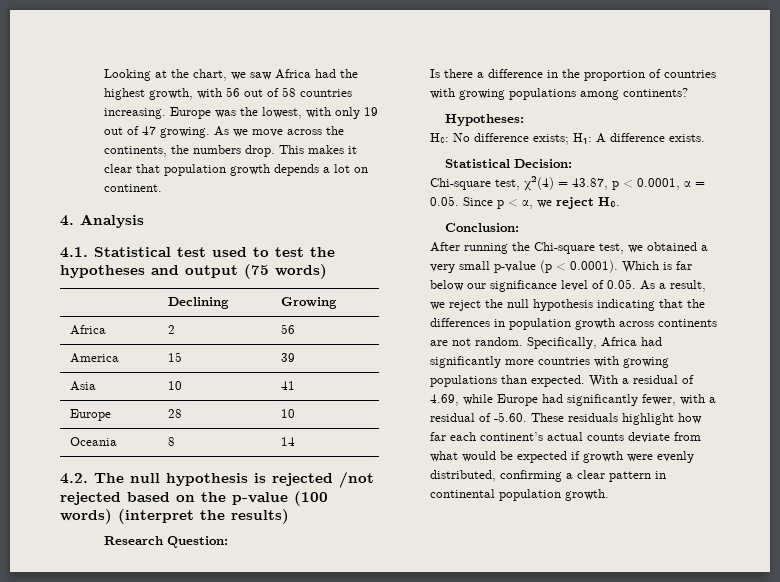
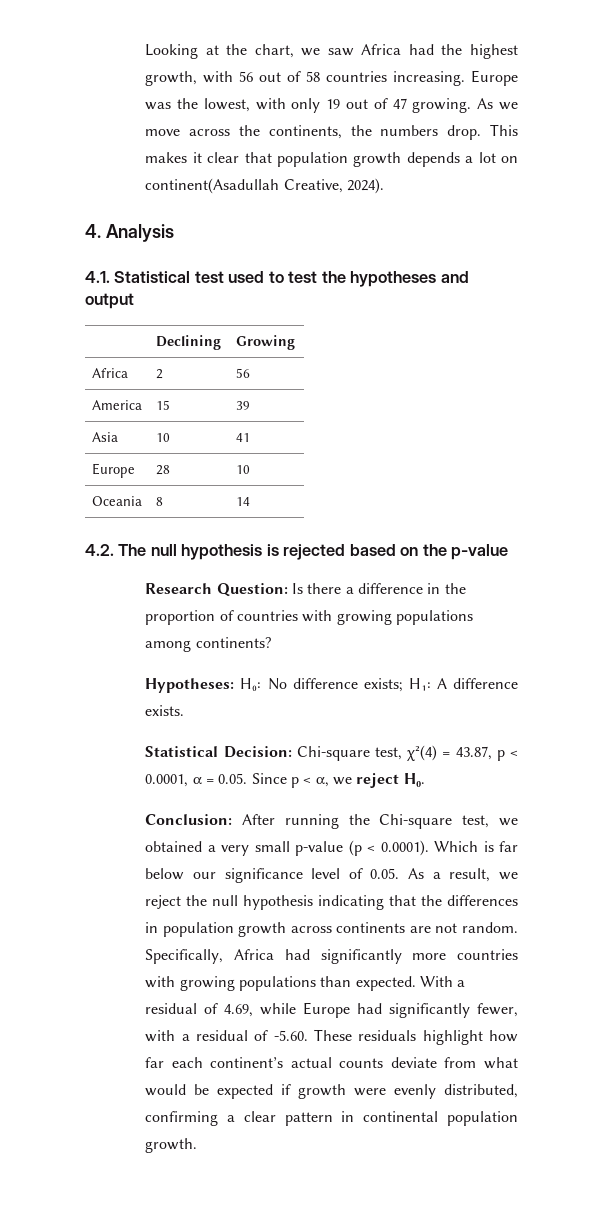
- This makes it clear that population growth depends a lot on continent.
+ This makes it clear that population growth depends a lot on continent(Asadullah Creative, 2024).
- 4.1. Statistical test used to test the hypotheses and output (75 words)
+ 4.1. Statistical test used to test the hypotheses and output
- 4.2. The null hypothesis is rejected /not rejected based on the p-value (100 words) (interpret the results)
+ 4.2. The null hypothesis is rejected based on the p-value
- Research Question:
- Is there a difference in the proportion of countries with growing populations among continents?
+ Research Question: Is there a difference in the proportion of countries with growing populations among continents?
- Hypotheses:
- H₀: No difference exists; H₁: A difference exists.
+ Hypotheses: H₀: No difference exists; H₁: A difference exists.
- Statistical Decision:
- Chi-square test, χ²(4) = 43.87, p < 0.0001, α = 0.05. Since p < α, we reject H₀.
+ Statistical Decision: Chi-square test, χ²(4) = 43.87, p < 0.0001, α = 0.05. Since p < α, we reject H₀.
- Conclusion:
- After running the Chi-square test, we obtained a very small p-value (p < 0.0001). Which is far below our significance level of 0.05. As a result, we reject the null hypothesis indicating that the differences in population growth across continents are not random.
+ Conclusion: After running the Chi-square test, we obtained a very small p-value (p < 0.0001). Which is far below our significance level of 0.05. As a result, we reject the null hypothesis indicating that the differences in population growth across continents are not random.

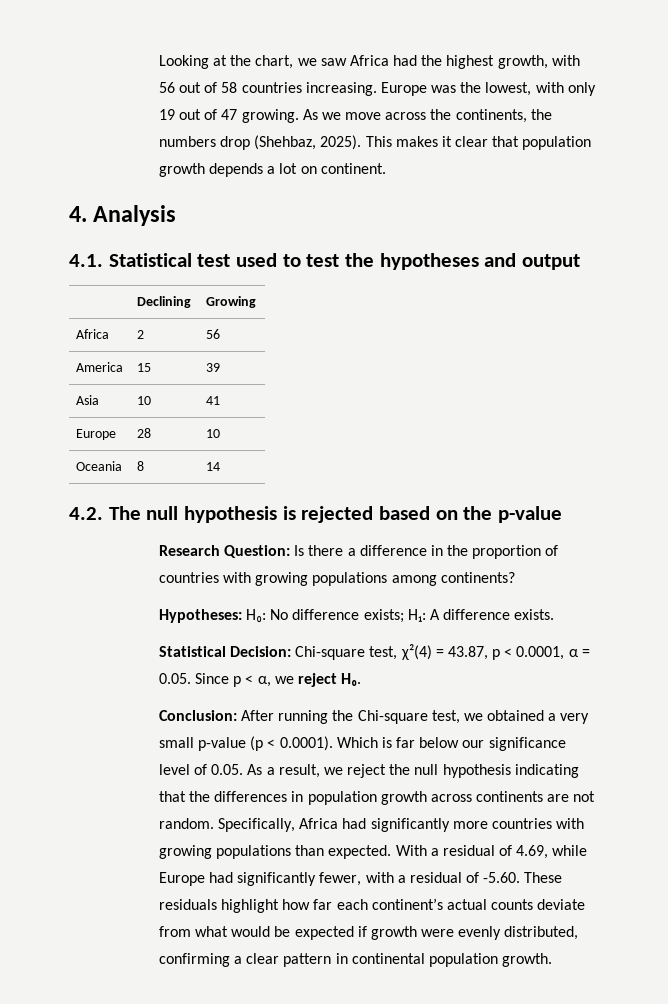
- As we move across the continents, the numbers drop.
+ As we move across the continents, the numbers drop (Shehbaz, 2025).
- This makes it clear that population growth depends a lot on continent(Asadullah Creative, 2024).
+ This makes it clear that population growth depends a lot on continent.

